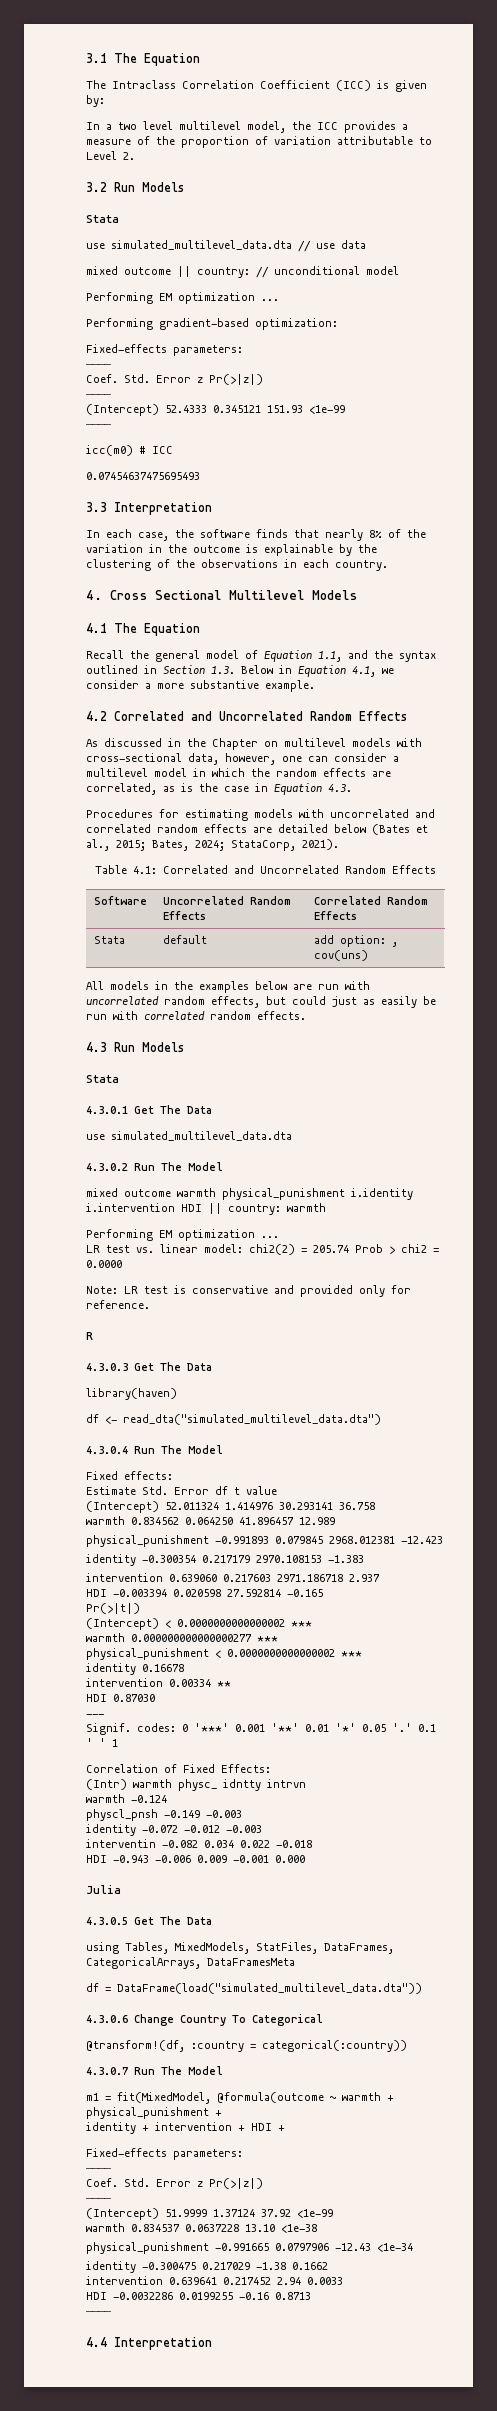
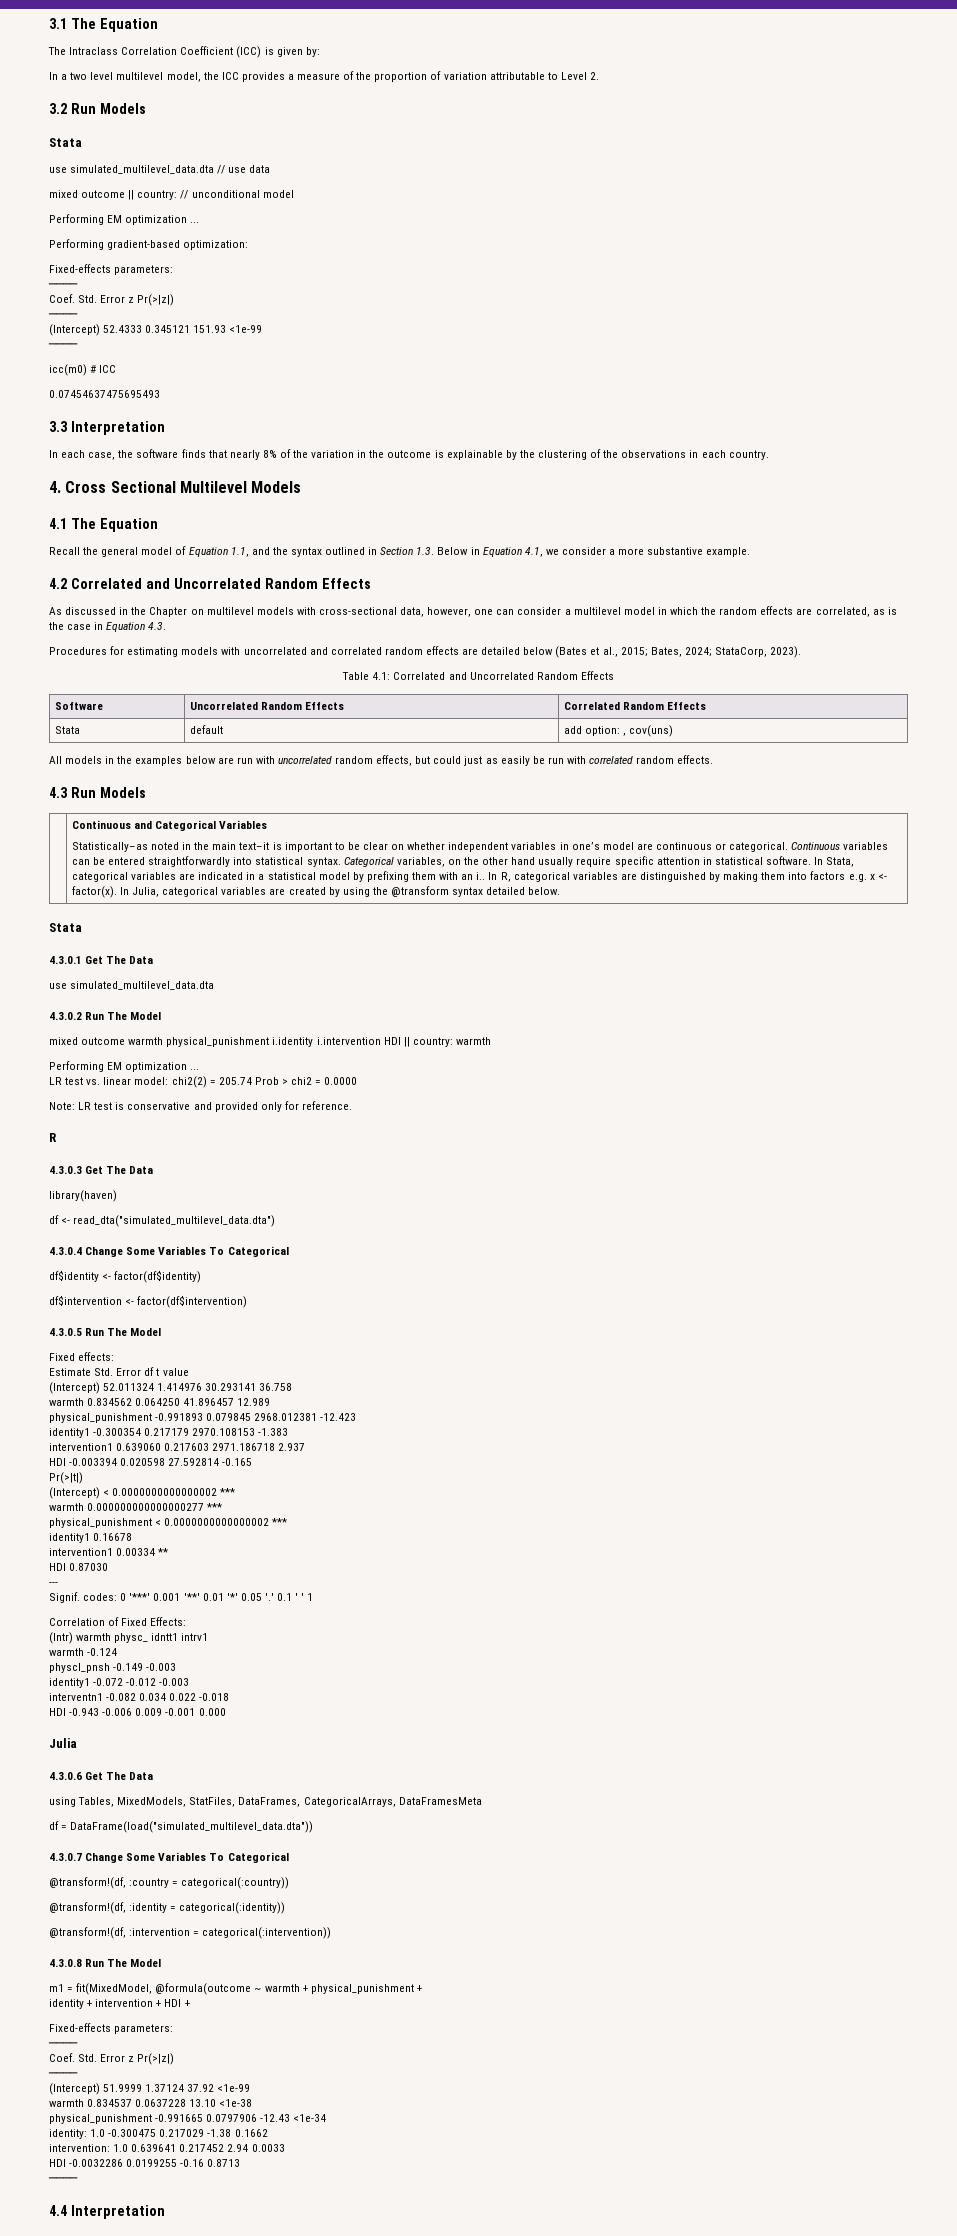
- Procedures for estimating models with uncorrelated and correlated random effects are detailed below (Bates et al., 2015; Bates, 2024; StataCorp, 2021).
+ Procedures for estimating models with uncorrelated and correlated random effects are detailed below (Bates et al., 2015; Bates, 2024; StataCorp, 2023).
+ Continuous and Categorical Variables
+ Statistically–as noted in the main text–it is important to be clear on whether independent variables in one’s model are continuous or categorical. Continuous variables can be entered straightforwardly into statistical syntax. Categorical variables, on the other hand usually require specific attention in statistical software. In Stata, categorical variables are indicated in a statistical model by prefixing them with an i.. In R, categorical variables are distinguished by making them into factors e.g. x <- factor(x). In Julia, categorical variables are created by using the @transform syntax detailed below.
- 4.3.0.4 Run The Model
+ 4.3.0.4 Change Some Variables To Categorical
+ df$identity <- factor(df$identity)
+ df$intervention <- factor(df$intervention)
+ 4.3.0.5 Run The Model
- identity -0.300354 0.217179 2970.108153 -1.383
+ identity1 -0.300354 0.217179 2970.108153 -1.383
- intervention 0.639060 0.217603 2971.186718 2.937
+ intervention1 0.639060 0.217603 2971.186718 2.937
- identity 0.16678
+ identity1 0.16678
- intervention 0.00334 **
+ intervention1 0.00334 **
- (Intr) warmth physc_ idntty intrvn
+ (Intr) warmth physc_ idntt1 intrv1
- identity -0.072 -0.012 -0.003
+ identity1 -0.072 -0.012 -0.003
- interventin -0.082 0.034 0.022 -0.018
+ interventn1 -0.082 0.034 0.022 -0.018
- 4.3.0.5 Get The Data
+ 4.3.0.6 Get The Data
- 4.3.0.6 Change Country To Categorical
+ 4.3.0.7 Change Some Variables To Categorical
- 4.3.0.7 Run The Model
+ @transform!(df, :identity = categorical(:identity))
+ @transform!(df, :intervention = categorical(:intervention))
+ 4.3.0.8 Run The Model
- identity -0.300475 0.217029 -1.38 0.1662
+ identity: 1.0 -0.300475 0.217029 -1.38 0.1662
- intervention 0.639641 0.217452 2.94 0.0033
+ intervention: 1.0 0.639641 0.217452 2.94 0.0033

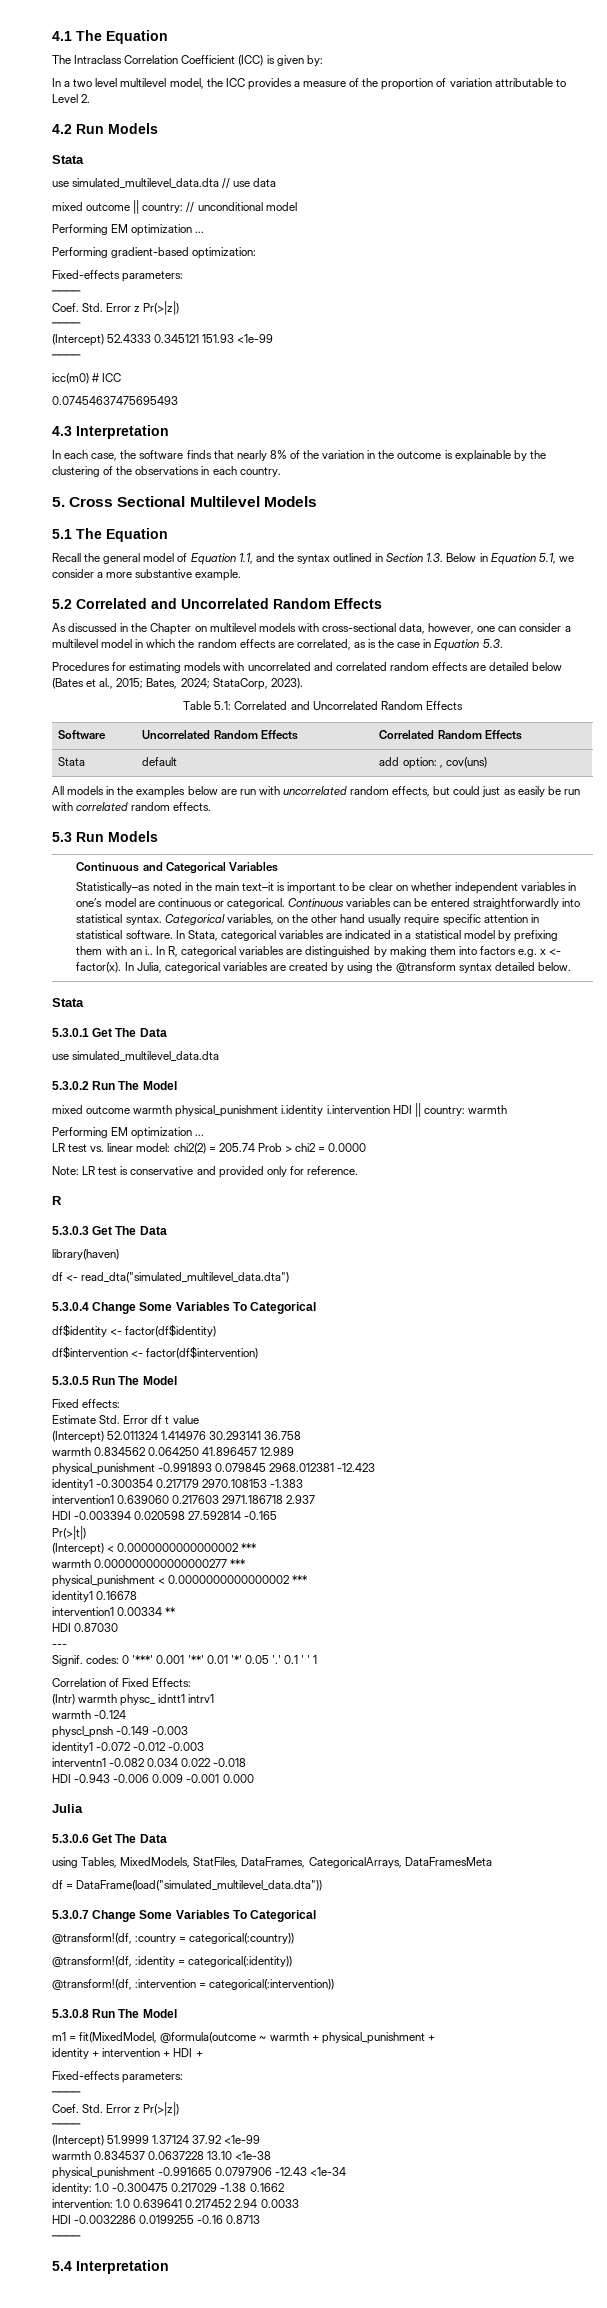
- 3.1 The Equation
+ 4.1 The Equation
- 3.2 Run Models
+ 4.2 Run Models
- 3.3 Interpretation
+ 4.3 Interpretation
- 4. Cross Sectional Multilevel Models
+ 5. Cross Sectional Multilevel Models
- 4.1 The Equation
+ 5.1 The Equation
- Recall the general model of Equation 1.1, and the syntax outlined in Section 1.3. Below in Equation 4.1, we consider a more substantive example.
+ Recall the general model of Equation 1.1, and the syntax outlined in Section 1.3. Below in Equation 5.1, we consider a more substantive example.
- 4.2 Correlated and Uncorrelated Random Effects
+ 5.2 Correlated and Uncorrelated Random Effects
- As discussed in the Chapter on multilevel models with cross-sectional data, however, one can consider a multilevel model in which the random effects are correlated, as is the case in Equation 4.3.
+ As discussed in the Chapter on multilevel models with cross-sectional data, however, one can consider a multilevel model in which the random effects are correlated, as is the case in Equation 5.3.
- Table 4.1: Correlated and Uncorrelated Random Effects
+ Table 5.1: Correlated and Uncorrelated Random Effects
- 4.3 Run Models
+ 5.3 Run Models
- 4.3.0.1 Get The Data
+ 5.3.0.1 Get The Data
- 4.3.0.2 Run The Model
+ 5.3.0.2 Run The Model
- 4.3.0.3 Get The Data
+ 5.3.0.3 Get The Data
- 4.3.0.4 Change Some Variables To Categorical
+ 5.3.0.4 Change Some Variables To Categorical
- 4.3.0.5 Run The Model
+ 5.3.0.5 Run The Model
- 4.3.0.6 Get The Data
+ 5.3.0.6 Get The Data
- 4.3.0.7 Change Some Variables To Categorical
+ 5.3.0.7 Change Some Variables To Categorical
- 4.3.0.8 Run The Model
+ 5.3.0.8 Run The Model
- 4.4 Interpretation
+ 5.4 Interpretation

